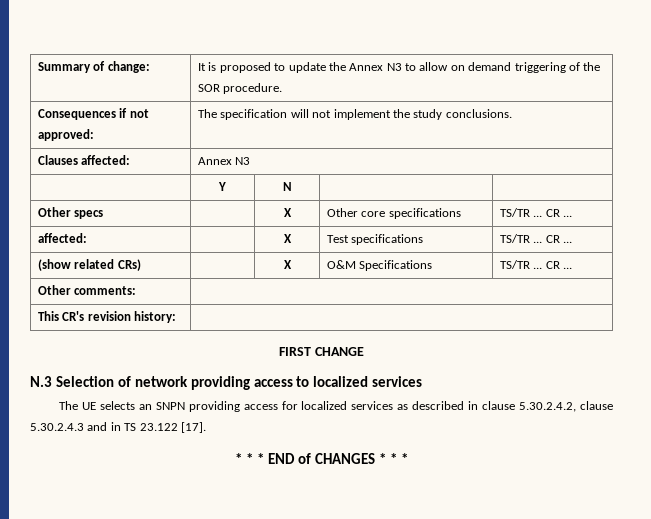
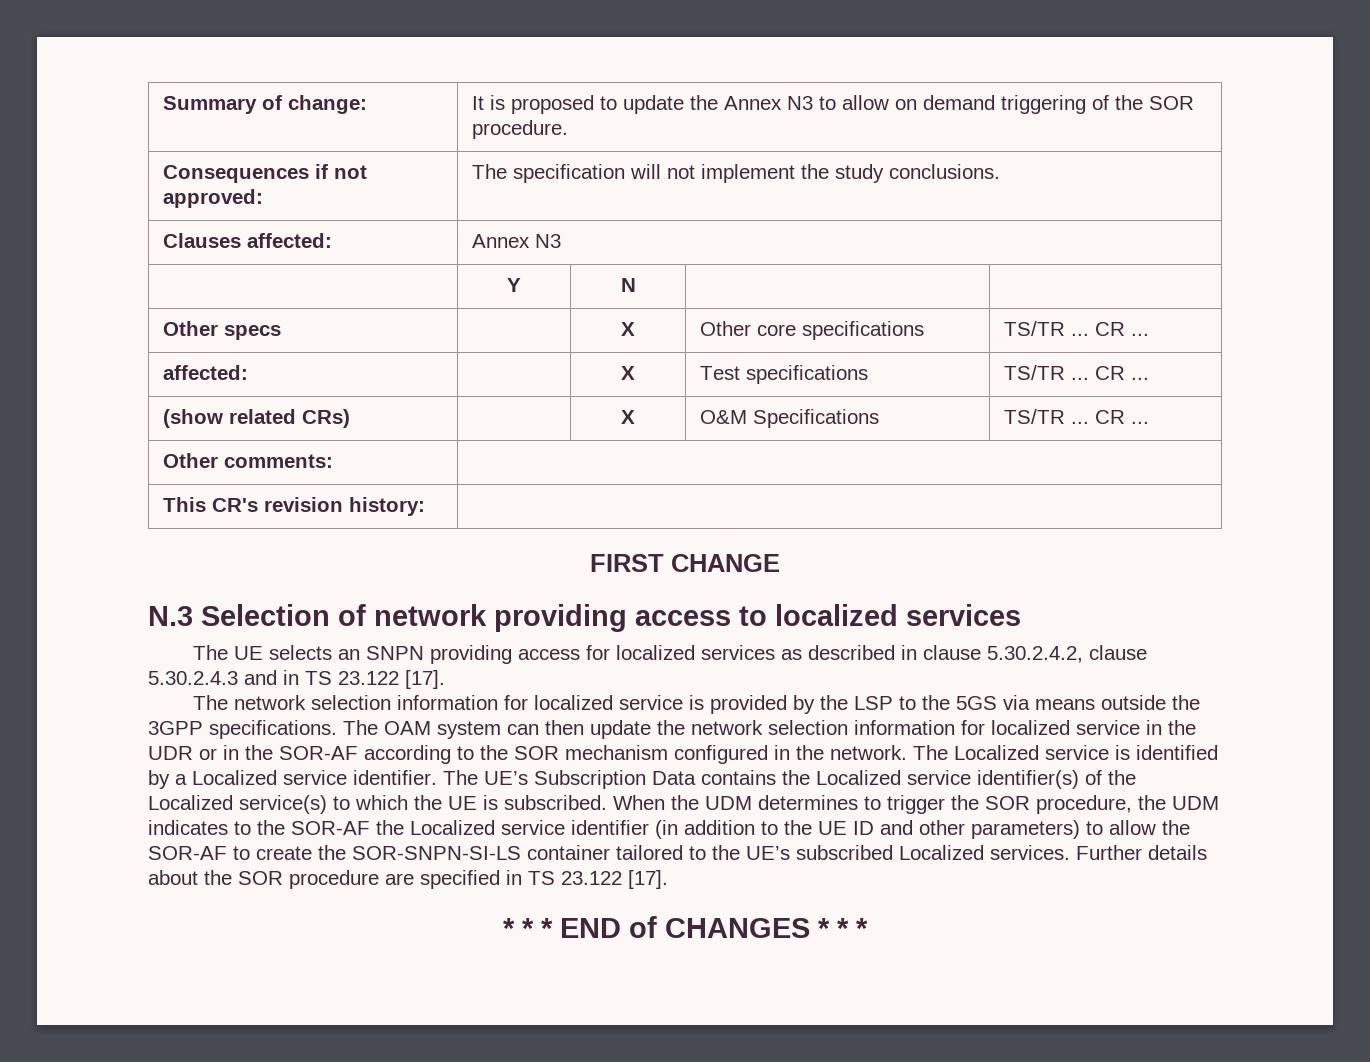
+ The network selection information for localized service is provided by the LSP to the 5GS via means outside the 3GPP specifications. The OAM system can then update the network selection information for localized service in the UDR or in the SOR-AF according to the SOR mechanism configured in the network. The Localized service is identified by a Localized service identifier. The UE’s Subscription Data contains the Localized service identifier(s) of the Localized service(s) to which the UE is subscribed. When the UDM determines to trigger the SOR procedure, the UDM indicates to the SOR-AF the Localized service identifier (in addition to the UE ID and other parameters) to allow the SOR-AF to create the SOR-SNPN-SI-LS container tailored to the UE’s subscribed Localized services. Further details about the SOR procedure are specified in TS 23.122 [17].

